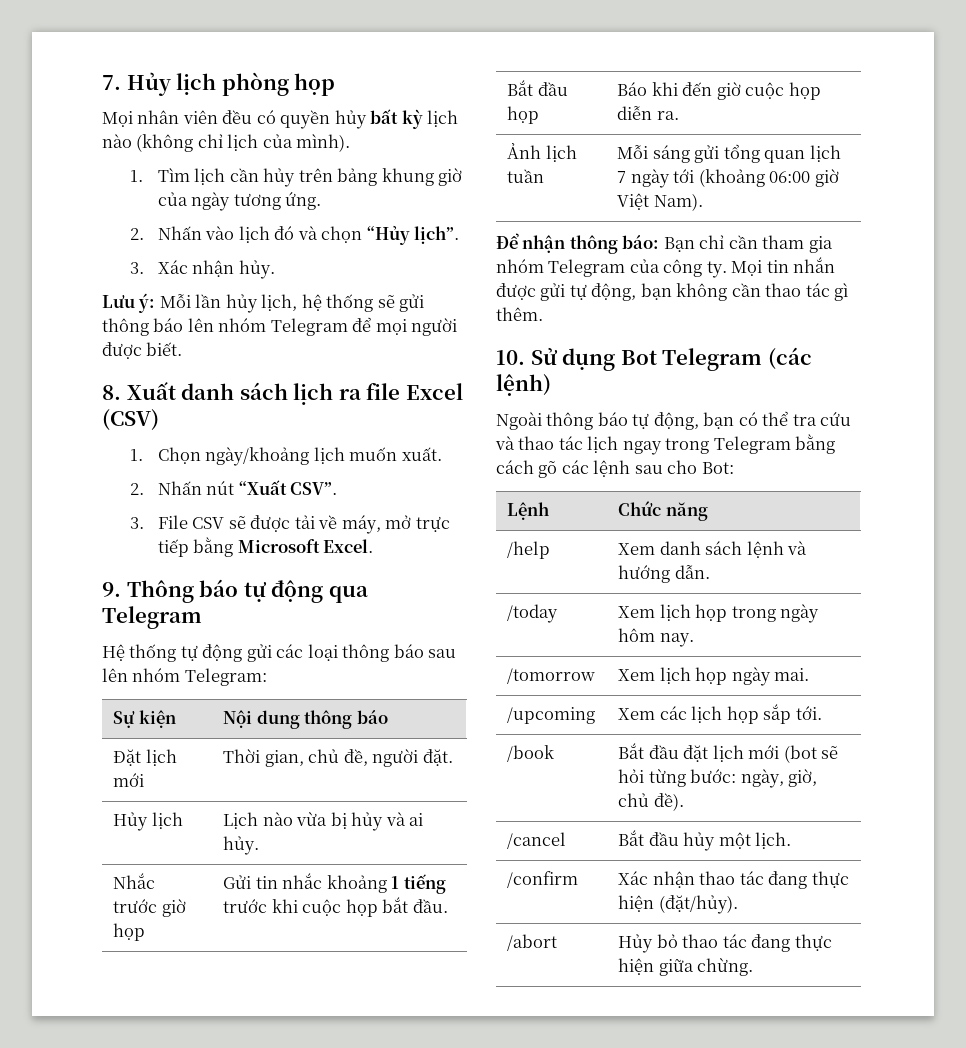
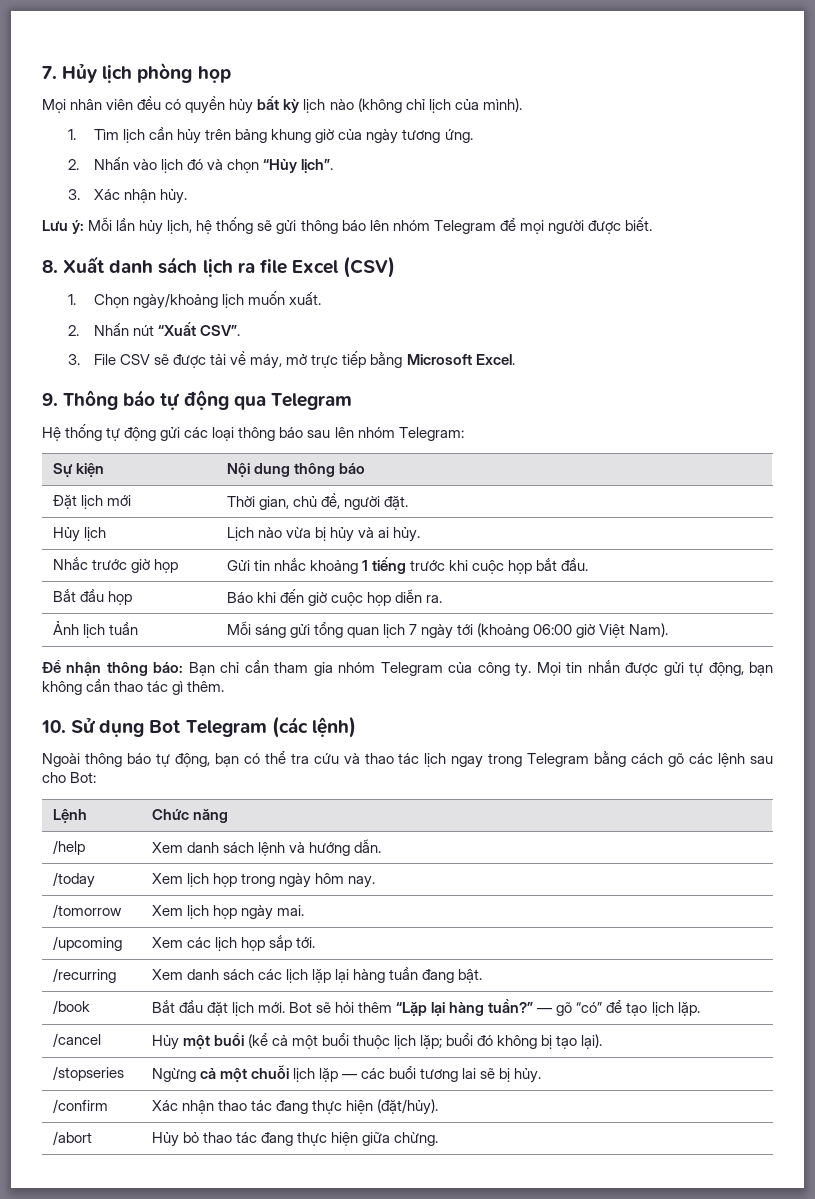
+ /recurring | Xem danh sách các lịch lặp lại hàng tuần đang bật.
- /book | Bắt đầu đặt lịch mới (bot sẽ hỏi từng bước: ngày, giờ, chủ đề).
- /cancel | Bắt đầu hủy một lịch.
+ /book | Bắt đầu đặt lịch mới. Bot sẽ hỏi thêm “Lặp lại hàng tuần?” — gõ “có” để tạo lịch lặp.
+ /cancel | Hủy một buổi (kể cả một buổi thuộc lịch lặp; buổi đó không bị tạo lại).
+ /stopseries | Ngừng cả một chuỗi lịch lặp — các buổi tương lai sẽ bị hủy.

